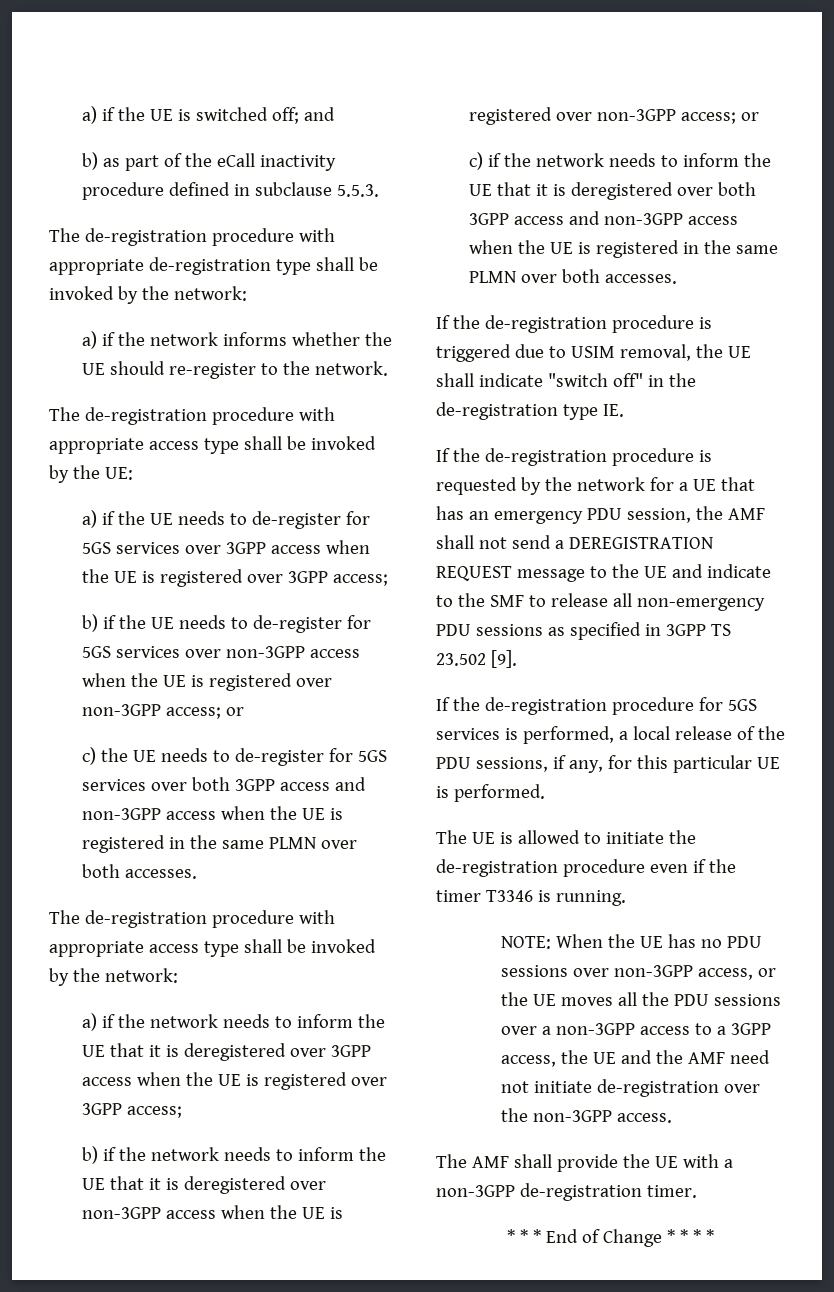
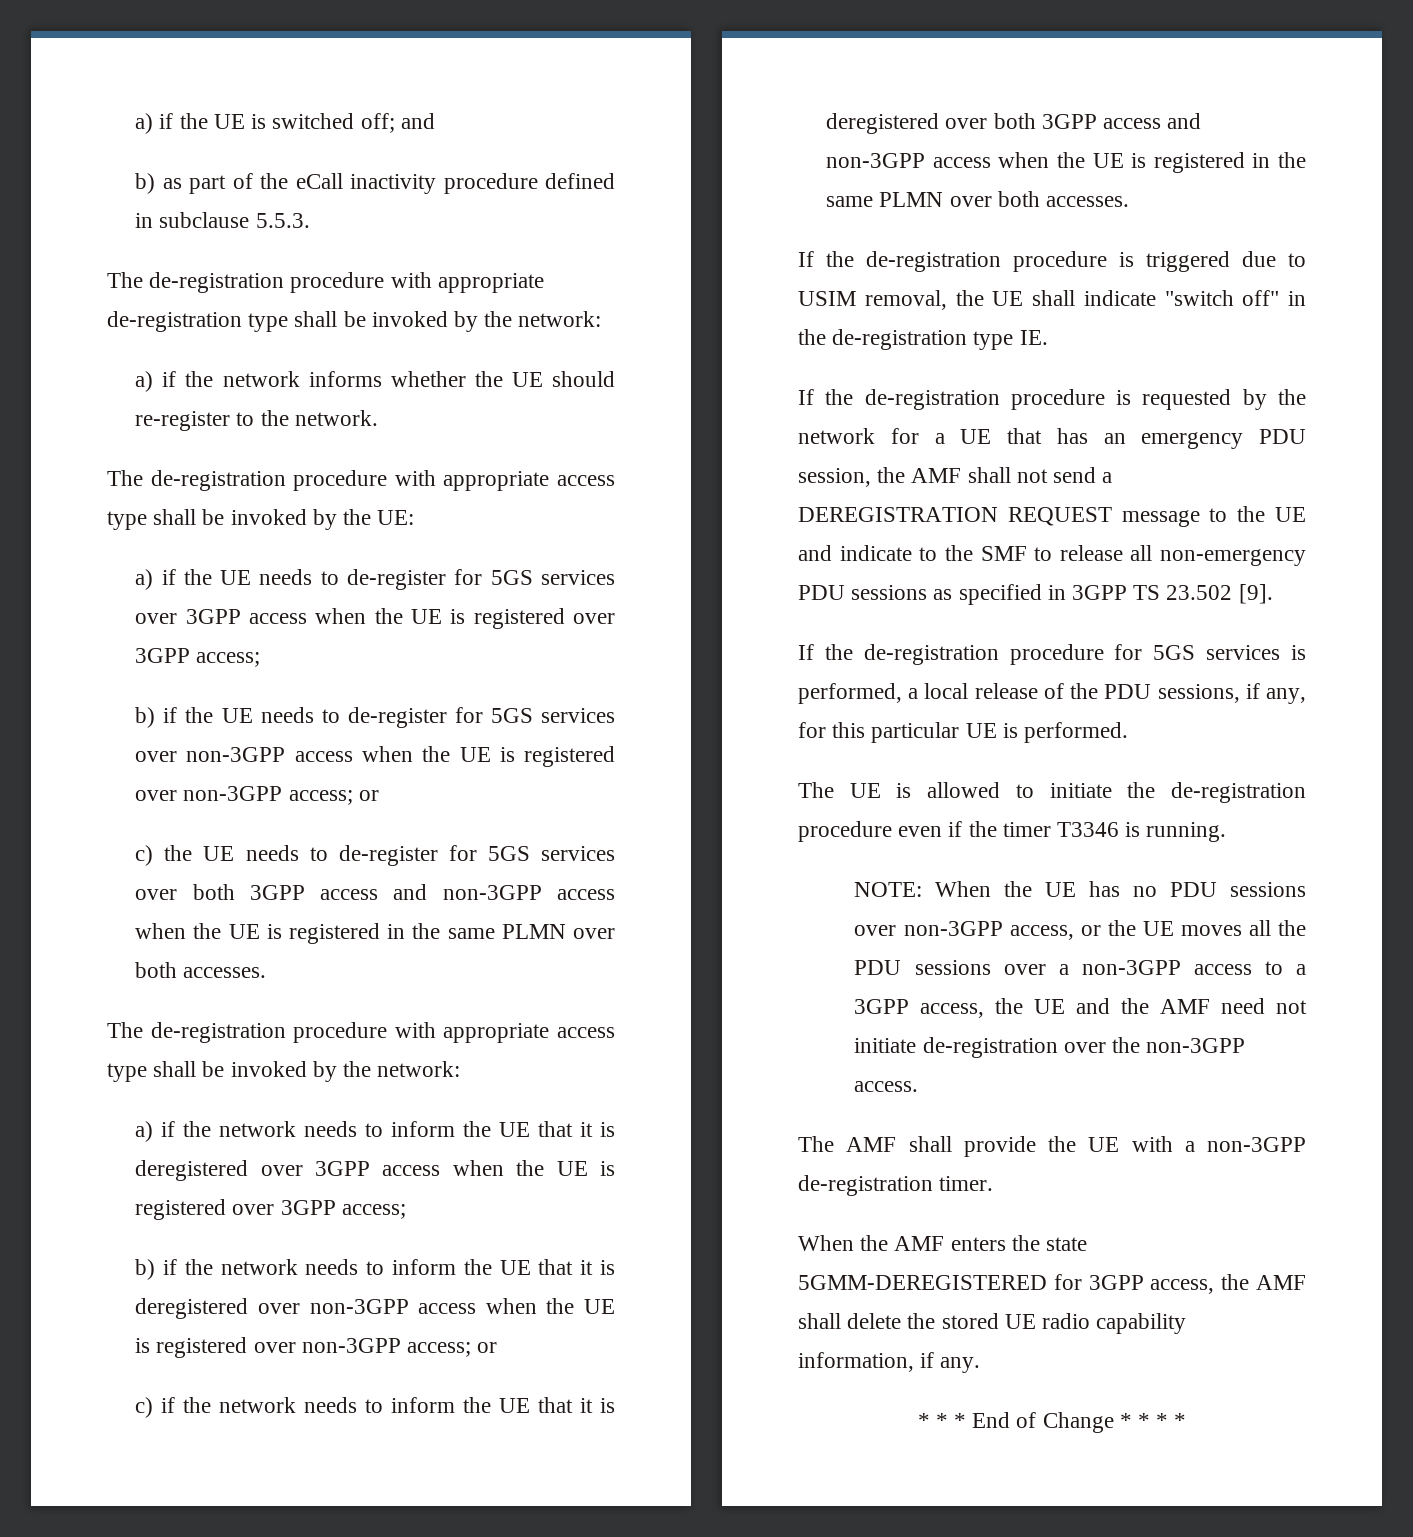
+ When the AMF enters the state 5GMM-DEREGISTERED for 3GPP access, the AMF shall delete the stored UE radio capability information, if any.

